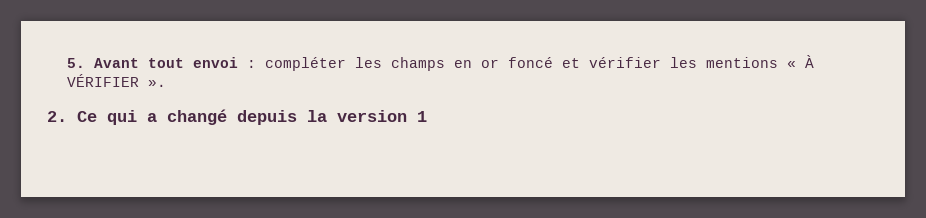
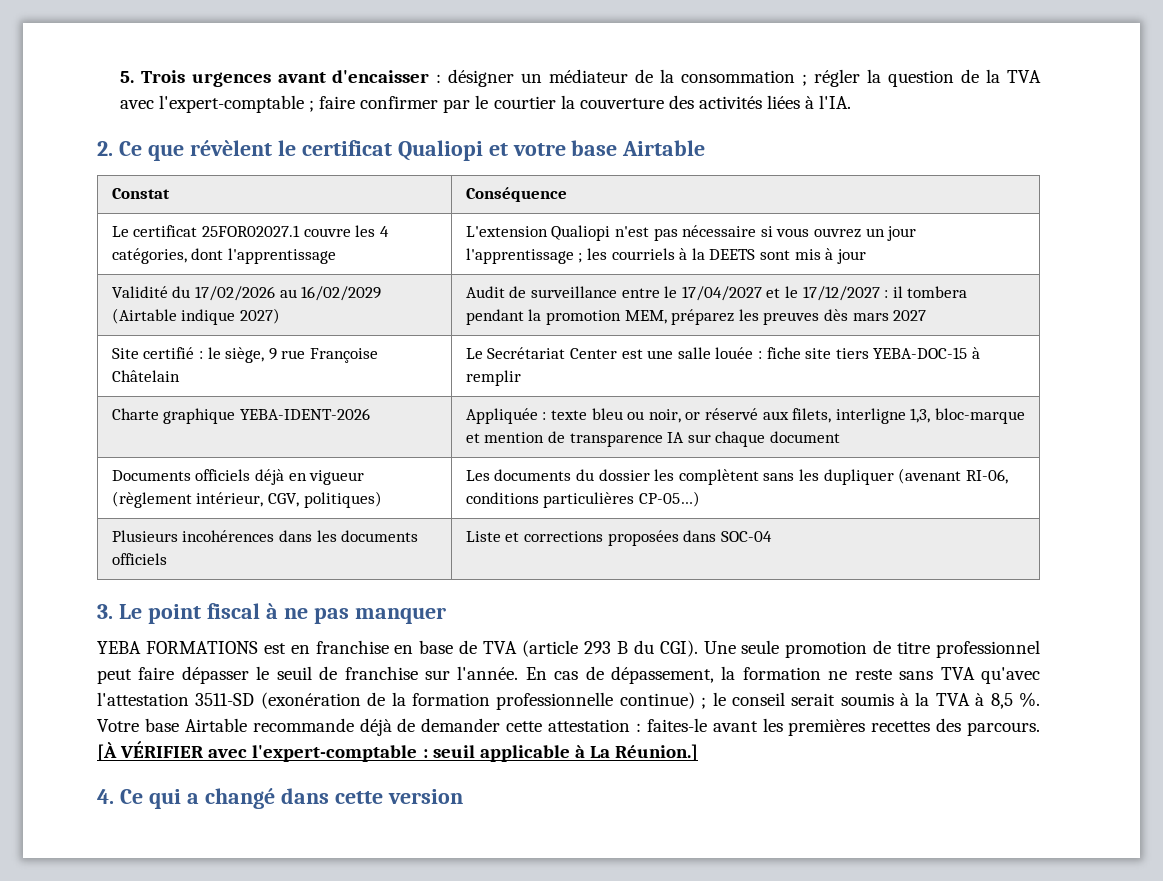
- 5. Avant tout envoi : compléter les champs en or foncé et vérifier les mentions « À VÉRIFIER ».
- 2. Ce qui a changé depuis la version 1
+ 5. Trois urgences avant d'encaisser : désigner un médiateur de la consommation ; régler la question de la TVA avec l'expert-comptable ; faire confirmer par le courtier la couverture des activités liées à l'IA.
+ 2. Ce que révèlent le certificat Qualiopi et votre base Airtable
+ Constat | Conséquence
+ Le certificat 25FOR02027.1 couvre les 4 catégories, dont l'apprentissage | L'extension Qualiopi n'est pas nécessaire si vous ouvrez un jour l'apprentissage ; les courriels à la DEETS sont mis à jour
+ Validité du 17/02/2026 au 16/02/2029 (Airtable indique 2027) | Audit de surveillance entre le 17/04/2027 et le 17/12/2027 : il tombera pendant la promotion MEM, préparez les preuves dès mars 2027
+ Site certifié : le siège, 9 rue Françoise Châtelain | Le Secrétariat Center est une salle louée : fiche site tiers YEBA-DOC-15 à remplir
+ Charte graphique YEBA-IDENT-2026 | Appliquée : texte bleu ou noir, or réservé aux filets, interligne 1,3, bloc-marque et mention de transparence IA sur chaque document
+ Documents officiels déjà en vigueur (règlement intérieur, CGV, politiques) | Les documents du dossier les complètent sans les dupliquer (avenant RI-06, conditions particulières CP-05…)
+ Plusieurs incohérences dans les documents officiels | Liste et corrections proposées dans SOC-04
+ 3. Le point fiscal à ne pas manquer
+ YEBA FORMATIONS est en franchise en base de TVA (article 293 B du CGI). Une seule promotion de titre professionnel peut faire dépasser le seuil de franchise sur l'année. En cas de dépassement, la formation ne reste sans TVA qu'avec l'attestation 3511-SD (exonération de la formation professionnelle continue) ; le conseil serait soumis à la TVA à 8,5 %. Votre base Airtable recommande déjà de demander cette attestation : faites-le avant les premières recettes des parcours. [À VÉRIFIER avec l'expert-comptable : seuil applicable à La Réunion.]
+ 4. Ce qui a changé dans cette version

